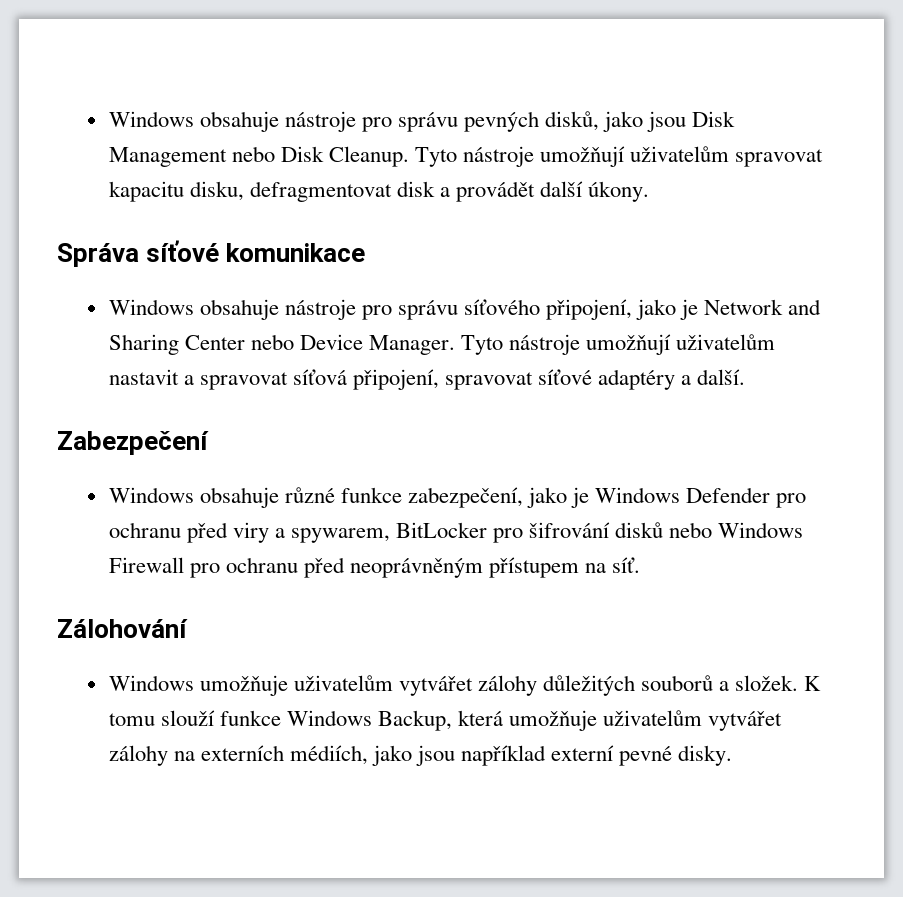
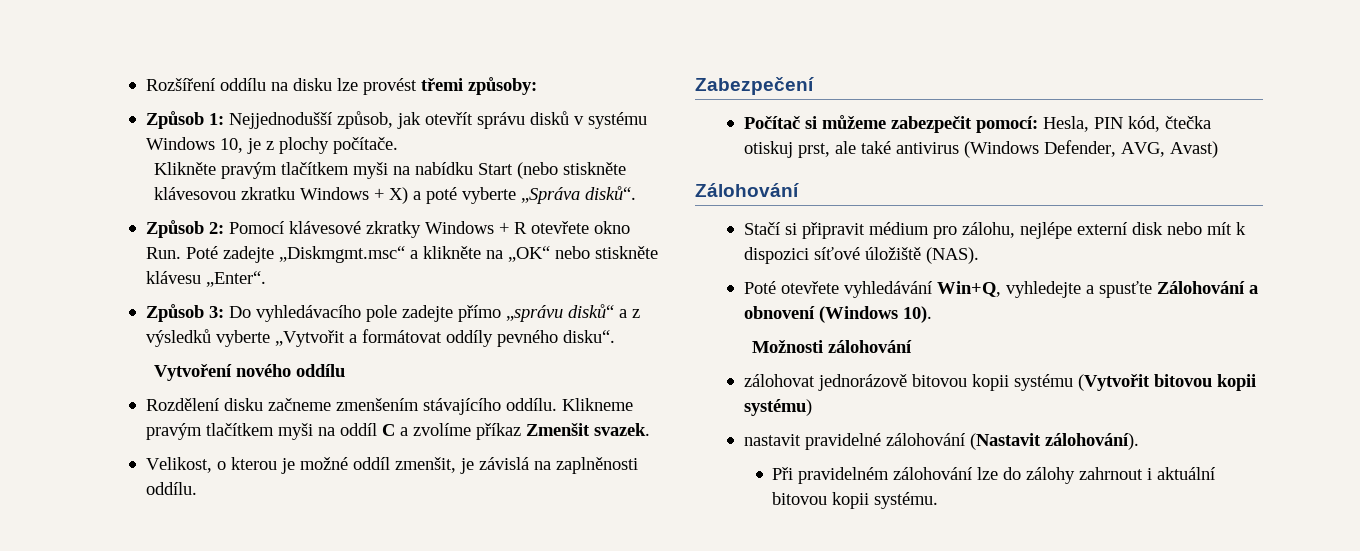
- Windows obsahuje nástroje pro správu pevných disků, jako jsou Disk Management nebo Disk Cleanup. Tyto nástroje umožňují uživatelům spravovat kapacitu disku, defragmentovat disk a provádět další úkony.
- Správa síťové komunikace
- Windows obsahuje nástroje pro správu síťového připojení, jako je Network and Sharing Center nebo Device Manager. Tyto nástroje umožňují uživatelům nastavit a spravovat síťová připojení, spravovat síťové adaptéry a další.
+ Rozšíření oddílu na disku lze provést třemi způsoby:
+ Způsob 1: Nejjednodušší způsob, jak otevřít správu disků v systému Windows 10, je z plochy počítače.
+ Klikněte pravým tlačítkem myši na nabídku Start (nebo stiskněte klávesovou zkratku Windows + X) a poté vyberte „Správa disků“.
+ Způsob 2: Pomocí klávesové zkratky Windows + R otevřete okno Run. Poté zadejte „Diskmgmt.msc“ a klikněte na „OK“ nebo stiskněte klávesu „Enter“.
+ Způsob 3: Do vyhledávacího pole zadejte přímo „správu disků“ a z výsledků vyberte „Vytvořit a formátovat oddíly pevného disku“.
+ Vytvoření nového oddílu
+ Rozdělení disku začneme zmenšením stávajícího oddílu. Klikneme pravým tlačítkem myši na oddíl C a zvolíme příkaz Zmenšit svazek.
+ Velikost, o kterou je možné oddíl zmenšit, je závislá na zaplněnosti oddílu.
  Zabezpečení
- Windows obsahuje různé funkce zabezpečení, jako je Windows Defender pro ochranu před viry a spywarem, BitLocker pro šifrování disků nebo Windows Firewall pro ochranu před neoprávněným přístupem na síť.
+ Počítač si můžeme zabezpečit pomocí: Hesla, PIN kód, čtečka otiskuj prst, ale také antivirus (Windows Defender, AVG, Avast)
  Zálohování
- Windows umožňuje uživatelům vytvářet zálohy důležitých souborů a složek. K tomu slouží funkce Windows Backup, která umožňuje uživatelům vytvářet zálohy na externích médiích, jako jsou například externí pevné disky.
+ Stačí si připravit médium pro zálohu, nejlépe externí disk nebo mít k dispozici síťové úložiště (NAS).
+ Poté otevřete vyhledávání Win+Q, vyhledejte a spusťte Zálohování a obnovení (Windows 10).
+ Možnosti zálohování
+ zálohovat jednorázově bitovou kopii systému (Vytvořit bitovou kopii systému)
+ nastavit pravidelné zálohování (Nastavit zálohování).
+ Při pravidelném zálohování lze do zálohy zahrnout i aktuální bitovou kopii systému.

